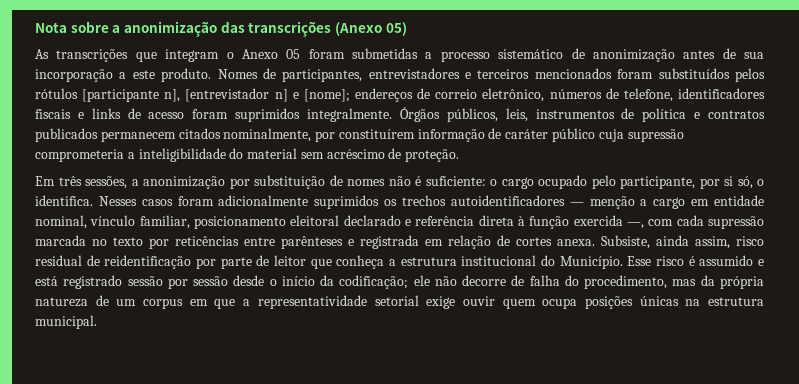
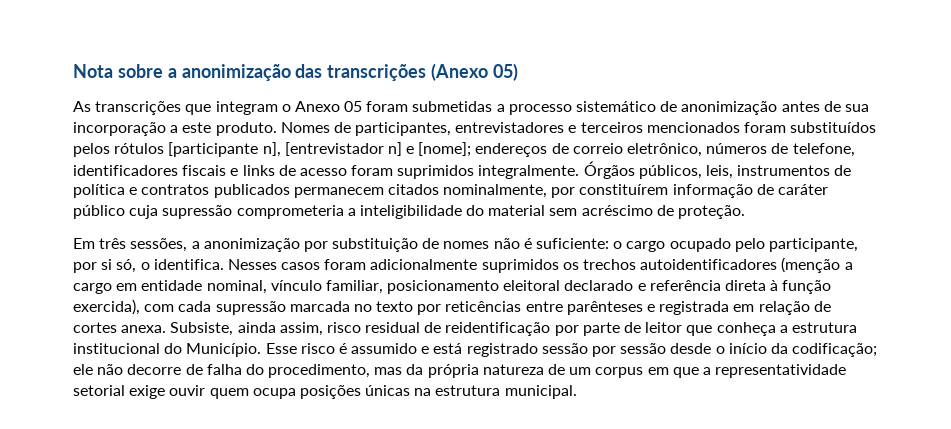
- Nesses casos foram adicionalmente suprimidos os trechos autoidentificadores — menção a cargo em entidade nominal, vínculo familiar, posicionamento eleitoral declarado e referência direta à função exercida —, com cada supressão marcada no texto por reticências entre parênteses e registrada em relação de cortes anexa.
+ Nesses casos foram adicionalmente suprimidos os trechos autoidentificadores (menção a cargo em entidade nominal, vínculo familiar, posicionamento eleitoral declarado e referência direta à função exercida), com cada supressão marcada no texto por reticências entre parênteses e registrada em relação de cortes anexa.

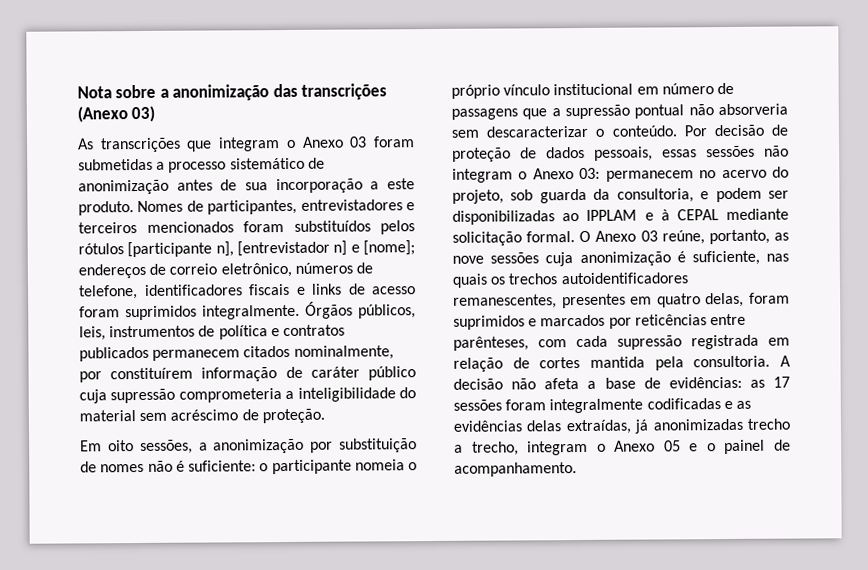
- Nota sobre a anonimização das transcrições (Anexo 05)
+ Nota sobre a anonimização das transcrições (Anexo 03)
- As transcrições que integram o Anexo 05 foram submetidas a processo sistemático de anonimização antes de sua incorporação a este produto.
+ As transcrições que integram o Anexo 03 foram submetidas a processo sistemático de anonimização antes de sua incorporação a este produto.
- Em três sessões, a anonimização por substituição de nomes não é suficiente: o cargo ocupado pelo participante, por si só, o identifica. Nesses casos foram adicionalmente suprimidos os trechos autoidentificadores (menção a cargo em entidade nominal, vínculo familiar, posicionamento eleitoral declarado e referência direta à função exercida), com cada supressão marcada no texto por reticências entre parênteses e registrada em relação de cortes anexa. Subsiste, ainda assim, risco residual de reidentificação por parte de leitor que conheça a estrutura institucional do Município. Esse risco é assumido e está registrado sessão por sessão desde o início da codificação; ele não decorre de falha do procedimento, mas da própria natureza de um corpus em que a representatividade setorial exige ouvir quem ocupa posições únicas na estrutura municipal.
+ Em oito sessões, a anonimização por substituição de nomes não é suficiente: o participante nomeia o próprio vínculo institucional em número de passagens que a supressão pontual não absorveria sem descaracterizar o conteúdo. Por decisão de proteção de dados pessoais, essas sessões não integram o Anexo 03: permanecem no acervo do projeto, sob guarda da consultoria, e podem ser disponibilizadas ao IPPLAM e à CEPAL mediante solicitação formal. O Anexo 03 reúne, portanto, as nove sessões cuja anonimização é suficiente, nas quais os trechos autoidentificadores remanescentes, presentes em quatro delas, foram suprimidos e marcados por reticências entre parênteses, com cada supressão registrada em relação de cortes mantida pela consultoria. A decisão não afeta a base de evidências: as 17 sessões foram integralmente codificadas e as evidências delas extraídas, já anonimizadas trecho a trecho, integram o Anexo 05 e o painel de acompanhamento.

